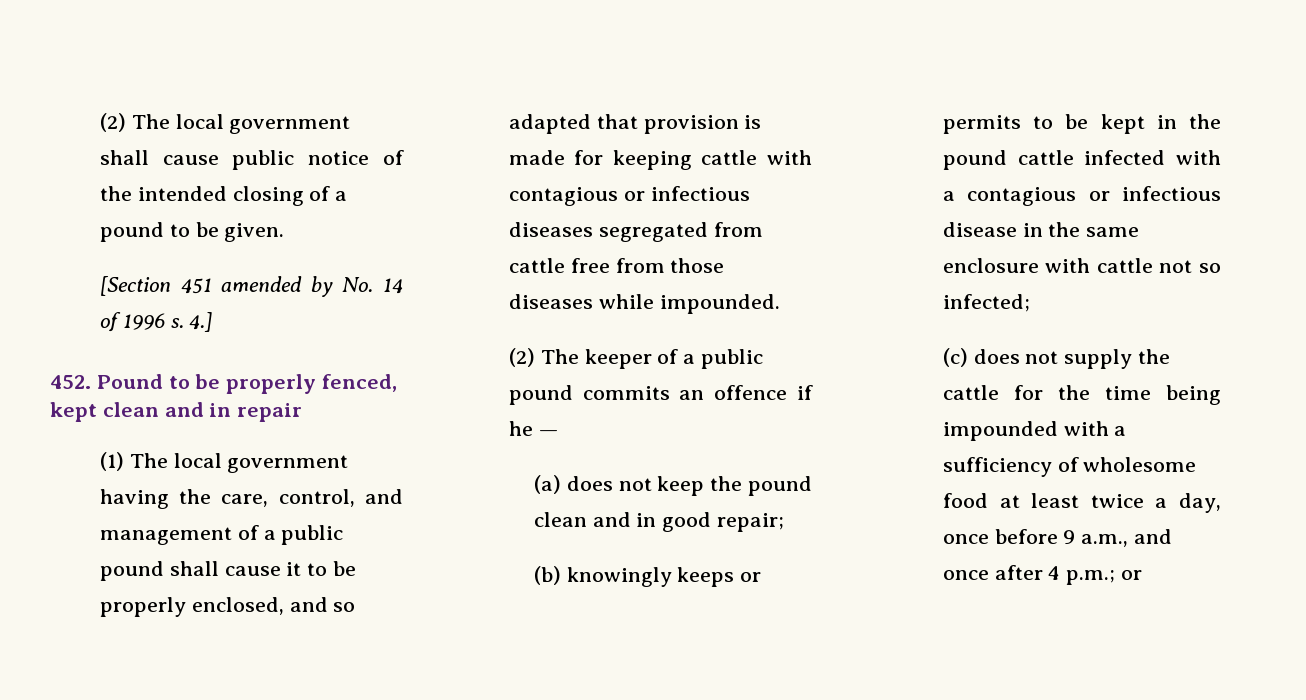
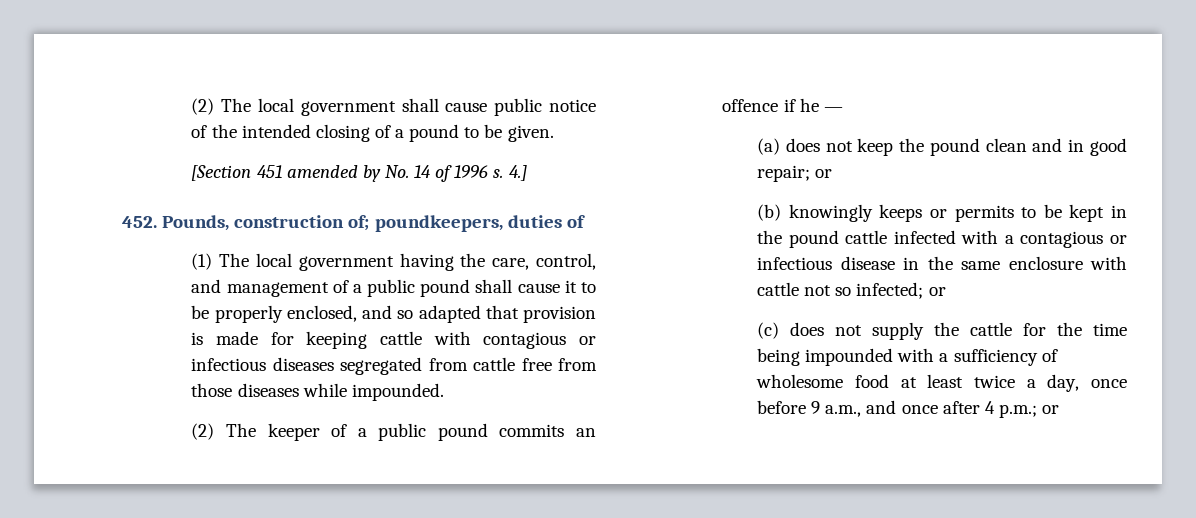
- 452. Pound to be properly fenced, kept clean and in repair
+ 452. Pounds, construction of; poundkeepers, duties of
- (a) does not keep the pound clean and in good repair;
+ (a) does not keep the pound clean and in good repair; or
- (b) knowingly keeps or permits to be kept in the pound cattle infected with a contagious or infectious disease in the same enclosure with cattle not so infected;
+ (b) knowingly keeps or permits to be kept in the pound cattle infected with a contagious or infectious disease in the same enclosure with cattle not so infected; or

